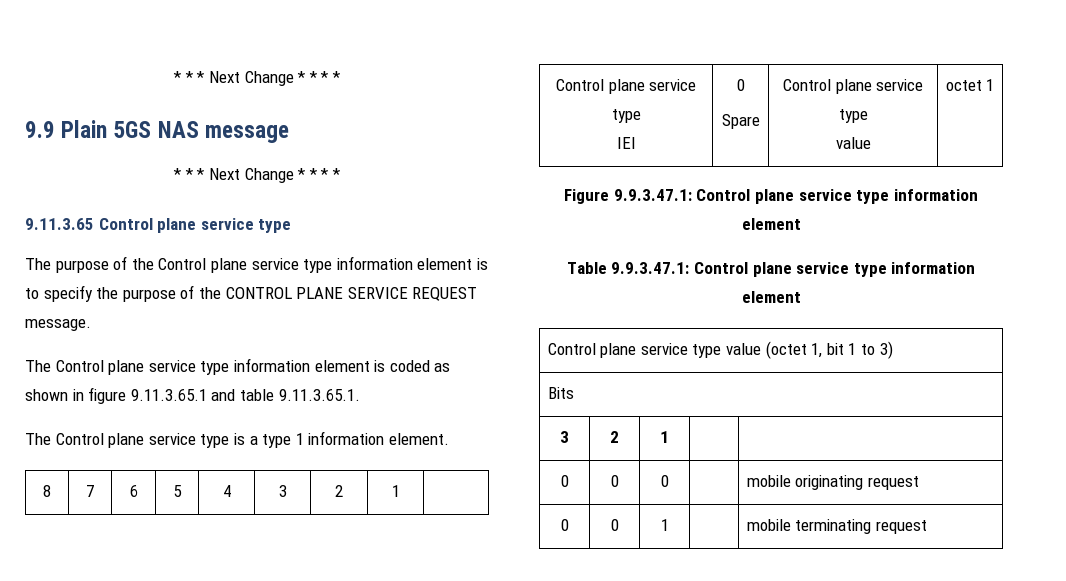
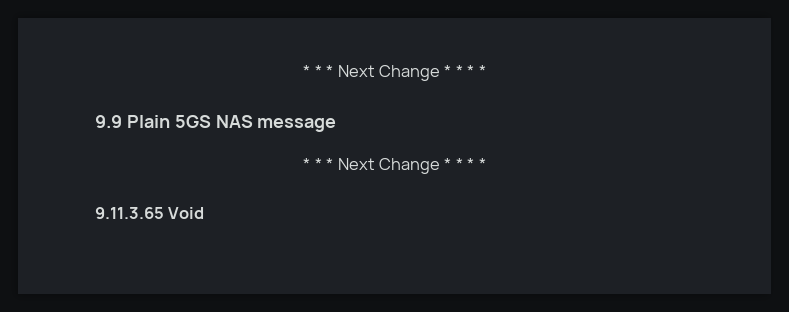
- 9.11.3.65 Control plane service type
- The purpose of the Control plane service type information element is to specify the purpose of the CONTROL PLANE SERVICE REQUEST message.
- The Control plane service type information element is coded as shown in figure 9.11.3.65.1 and table 9.11.3.65.1.
- The Control plane service type is a type 1 information element.
- 8 | 7 | 6 | 5 | 4 | 3 | 2 | 1 |
- Control plane service type
- IEI | 0
- Spare | Control plane service type
- value | octet 1
- Figure 9.9.3.47.1: Control plane service type information element
- Table 9.9.3.47.1: Control plane service type information element
- Control plane service type value (octet 1, bit 1 to 3)
- Bits
- 3 | 2 | 1 | |
- 0 | 0 | 0 | | mobile originating request
- 0 | 0 | 1 | | mobile terminating request
+ 9.11.3.65 Void

